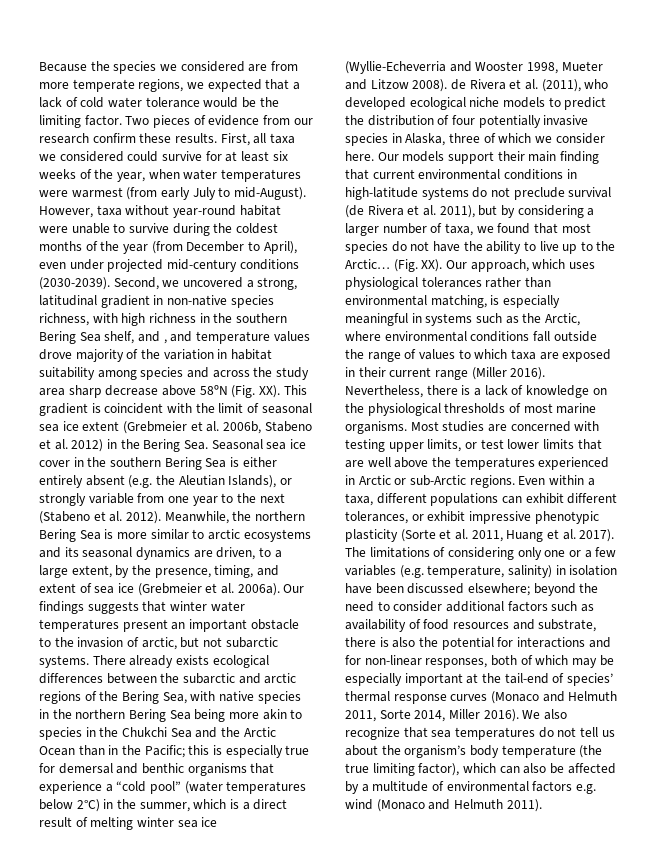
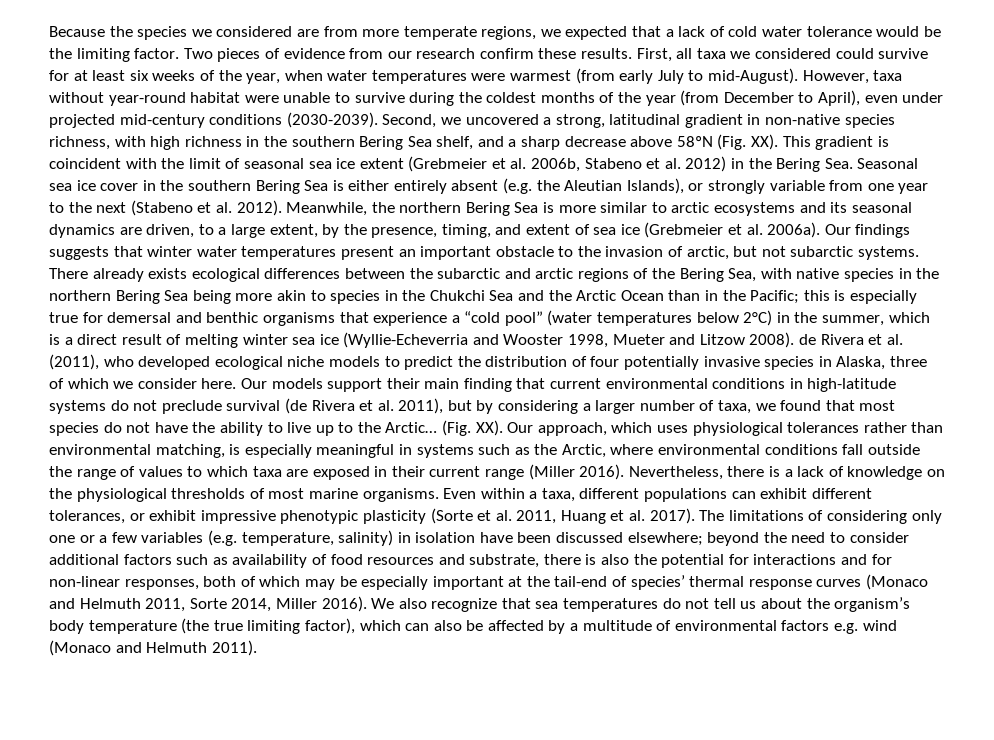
- Second, we uncovered a strong, latitudinal gradient in non-native species richness, with high richness in the southern Bering Sea shelf, and , and temperature values drove majority of the variation in habitat suitability among species and across the study area sharp decrease above 58ºN (Fig. XX). This gradient is coincident with the limit of seasonal sea ice extent (Grebmeier et al. 2006b, Stabeno et al. 2012) in the Bering Sea. Seasonal sea ice cover in the southern Bering Sea is either entirely absent (e.g. the Aleutian Islands), or strongly variable from one year to the next (Stabeno et al. 2012).
+ Second, we uncovered a strong, latitudinal gradient in non-native species richness, with high richness in the southern Bering Sea shelf, and a sharp decrease above 58ºN (Fig. XX). This gradient is coincident with the limit of seasonal sea ice extent (Grebmeier et al. 2006b, Stabeno et al. 2012) in the Bering Sea. Seasonal sea ice cover in the southern Bering Sea is either entirely absent (e.g. the Aleutian Islands), or strongly variable from one year to the next (Stabeno et al. 2012).
- Most studies are concerned with testing upper limits, or test lower limits that are well above the temperatures experienced in Arctic or sub-Arctic regions.

